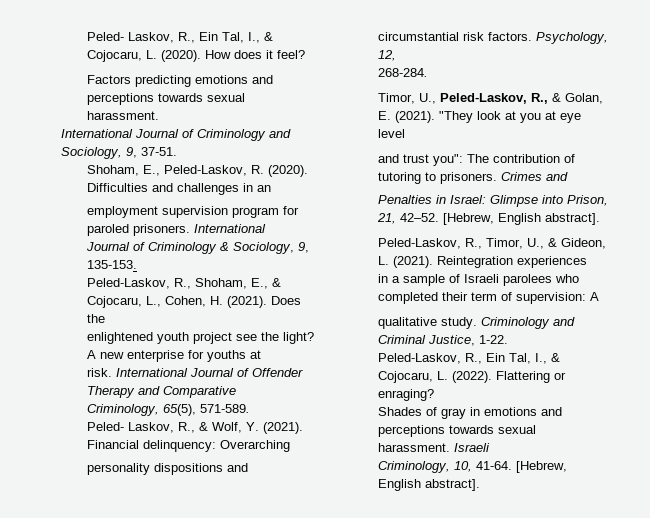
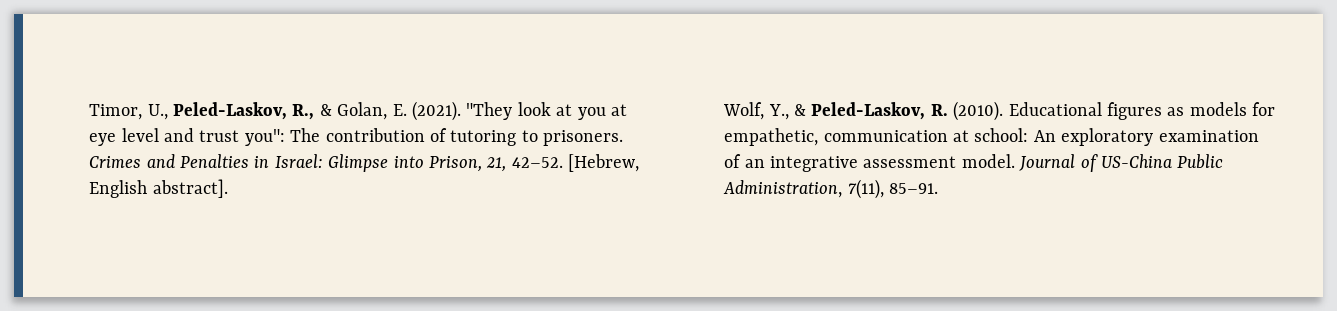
- Peled- Laskov, R., Ein Tal, I., & Cojocaru, L. (2020). How does it feel?
- Factors predicting emotions and perceptions towards sexual harassment.
- International Journal of Criminology and Sociology, 9, 37-51.
- Shoham, E., Peled-Laskov, R. (2020). Difficulties and challenges in an
- employment supervision program for paroled prisoners. International
- Journal of Criminology & Sociology, 9, 135-153.
- Peled-Laskov, R., Shoham, E., & Cojocaru, L., Cohen, H. (2021). Does the
- enlightened youth project see the light? A new enterprise for youths at
- risk. International Journal of Offender Therapy and Comparative
- Criminology, 65(5), 571-589.
- Peled- Laskov, R., & Wolf, Y. (2021). Financial delinquency: Overarching
- personality dispositions and circumstantial risk factors. Psychology, 12,
- 268-284.
- "They look at you at eye level
- and trust you": The contribution of tutoring to prisoners.
+ "They look at you at eye level and trust you": The contribution of tutoring to prisoners.
- Crimes and
- Penalties in Israel: Glimpse into Prison, 21, 42–52.
+ Crimes and Penalties in Israel: Glimpse into Prison, 21, 42–52.
- Peled-Laskov, R., Timor, U., & Gideon, L. (2021). Reintegration experiences
- in a sample of Israeli parolees who completed their term of supervision: A
- qualitative study. Criminology and Criminal Justice, 1-22.
- Peled-Laskov, R., Ein Tal, I., & Cojocaru, L. (2022). Flattering or enraging?
- Shades of gray in emotions and perceptions towards sexual harassment. Israeli
- Criminology, 10, 41-64. [Hebrew, English abstract].
+ Wolf, Y., & Peled-Laskov, R. (2010). Educational figures as models for empathetic, communication at school: An exploratory examination of an integrative assessment model. Journal of US-China Public Administration, 7(11), 85–91.

